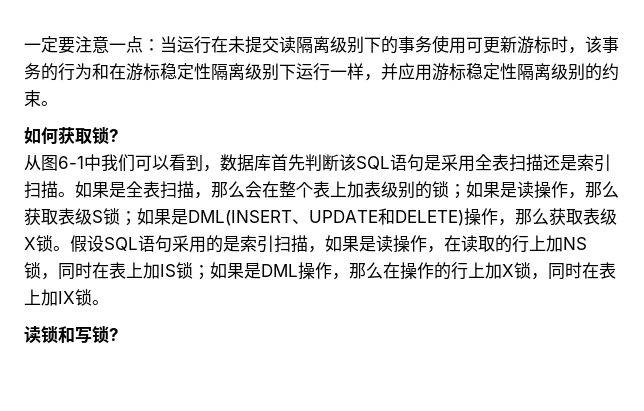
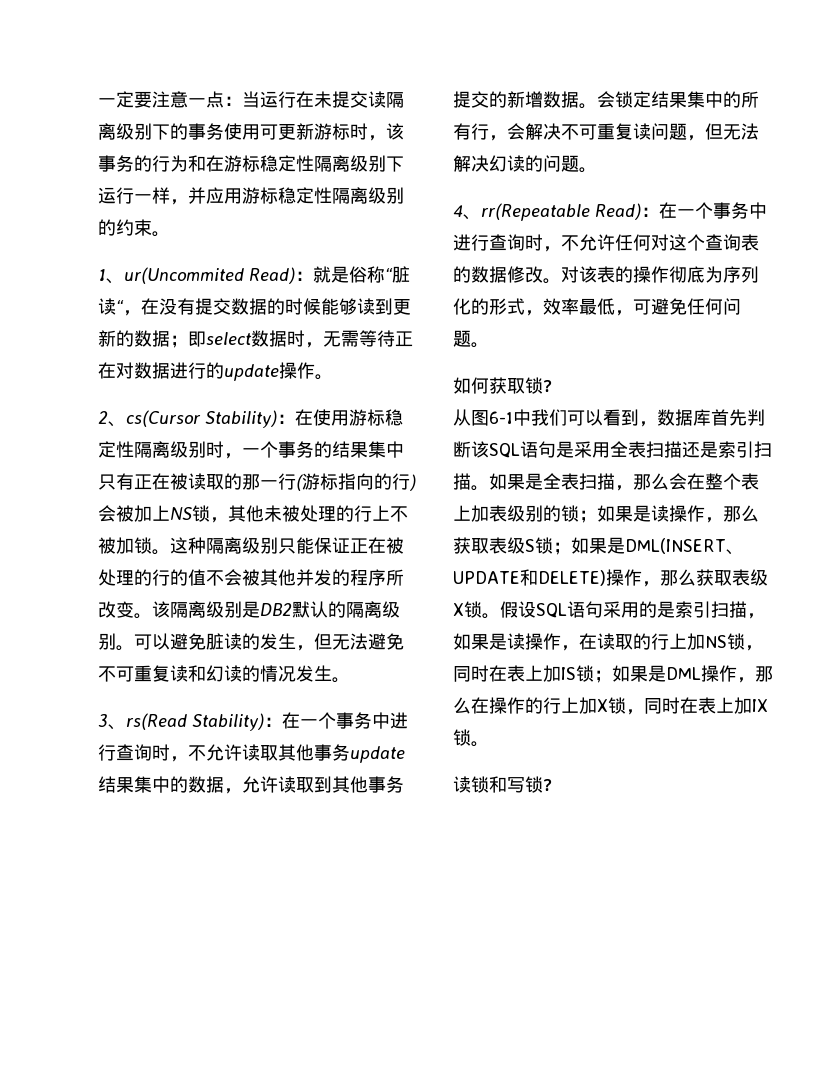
+ 1、ur(Uncommited Read)：就是俗称“脏读“，在没有提交数据的时候能够读到更新的数据；即select数据时，无需等待正在对数据进行的update操作。
+ 2、cs(Cursor Stability)：在使用游标稳定性隔离级别时，一个事务的结果集中只有正在被读取的那一行(游标指向的行)会被加上NS锁，其他未被处理的行上不被加锁。这种隔离级别只能保证正在被处理的行的值不会被其他并发的程序所改变。该隔离级别是DB2默认的隔离级别。可以避免脏读的发生，但无法避免不可重复读和幻读的情况发生。
+ 3、rs(Read Stability)：在一个事务中进行查询时，不允许读取其他事务update结果集中的数据，允许读取到其他事务提交的新增数据。会锁定结果集中的所有行，会解决不可重复读问题，但无法解决幻读的问题。
+ 4、rr(Repeatable Read)：在一个事务中进行查询时，不允许任何对这个查询表的数据修改。对该表的操作彻底为序列化的形式，效率最低，可避免任何问题。

